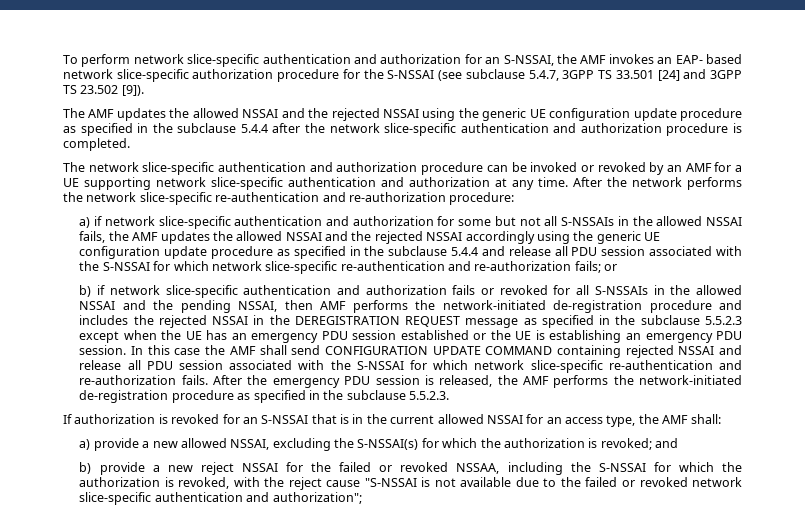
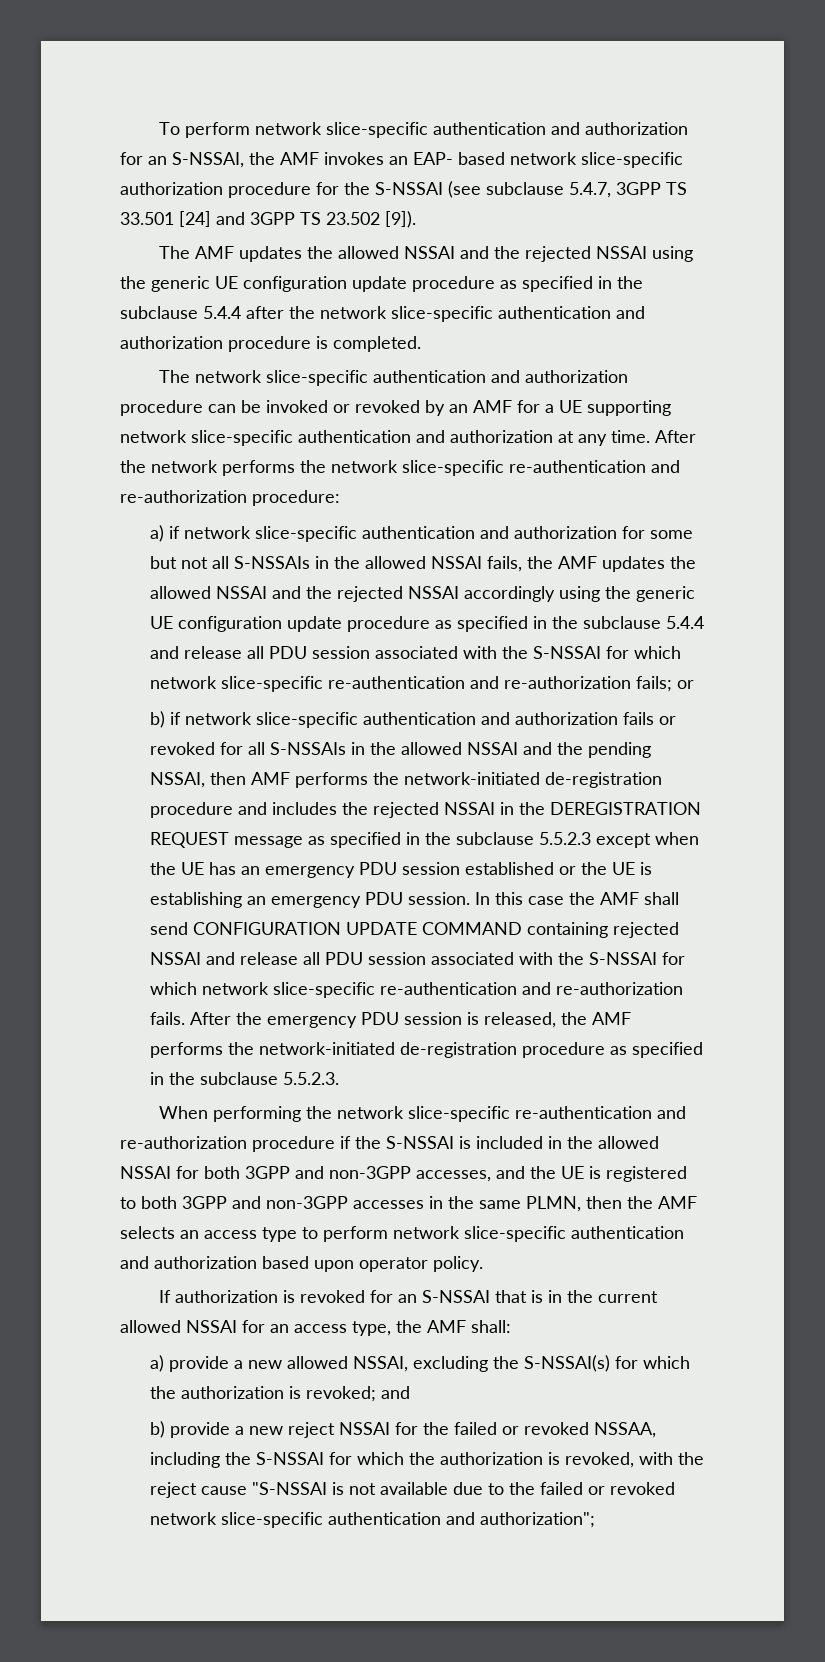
+ When performing the network slice-specific re-authentication and re-authorization procedure if the S-NSSAI is included in the allowed NSSAI for both 3GPP and non-3GPP accesses, and the UE is registered to both 3GPP and non-3GPP accesses in the same PLMN, then the AMF selects an access type to perform network slice-specific authentication and authorization based upon operator policy.

